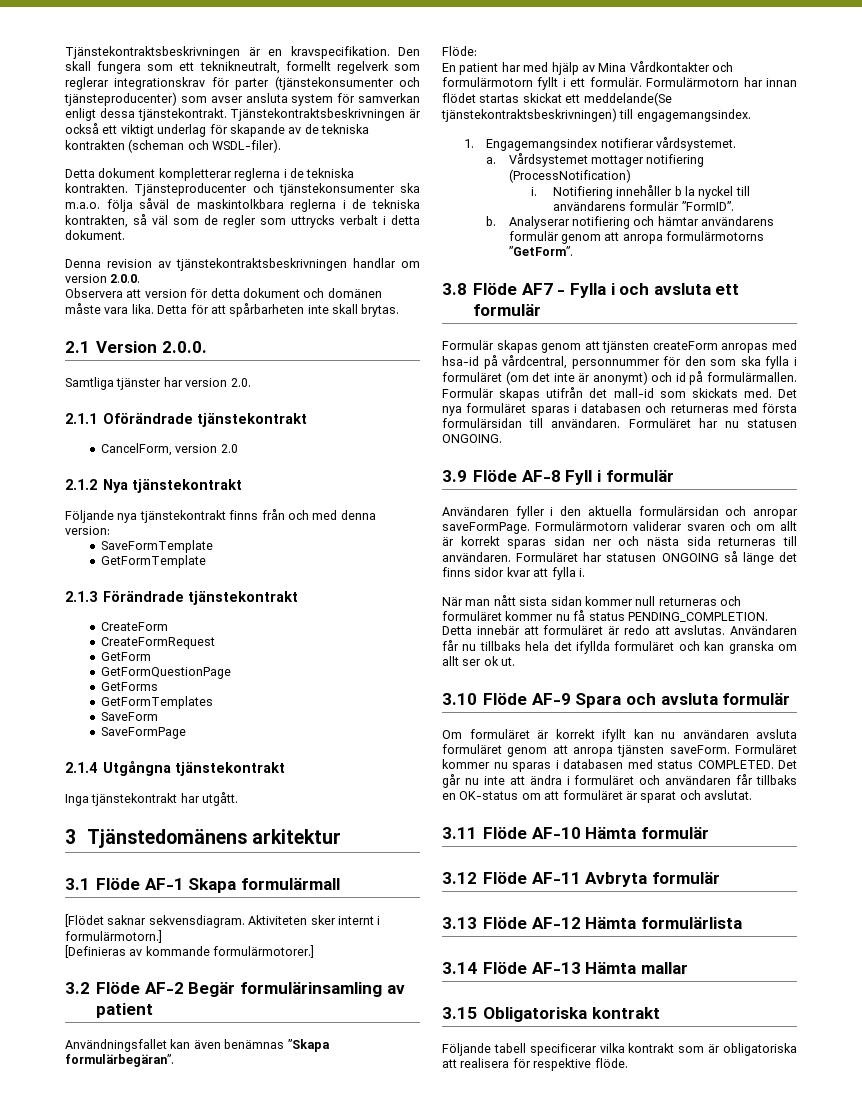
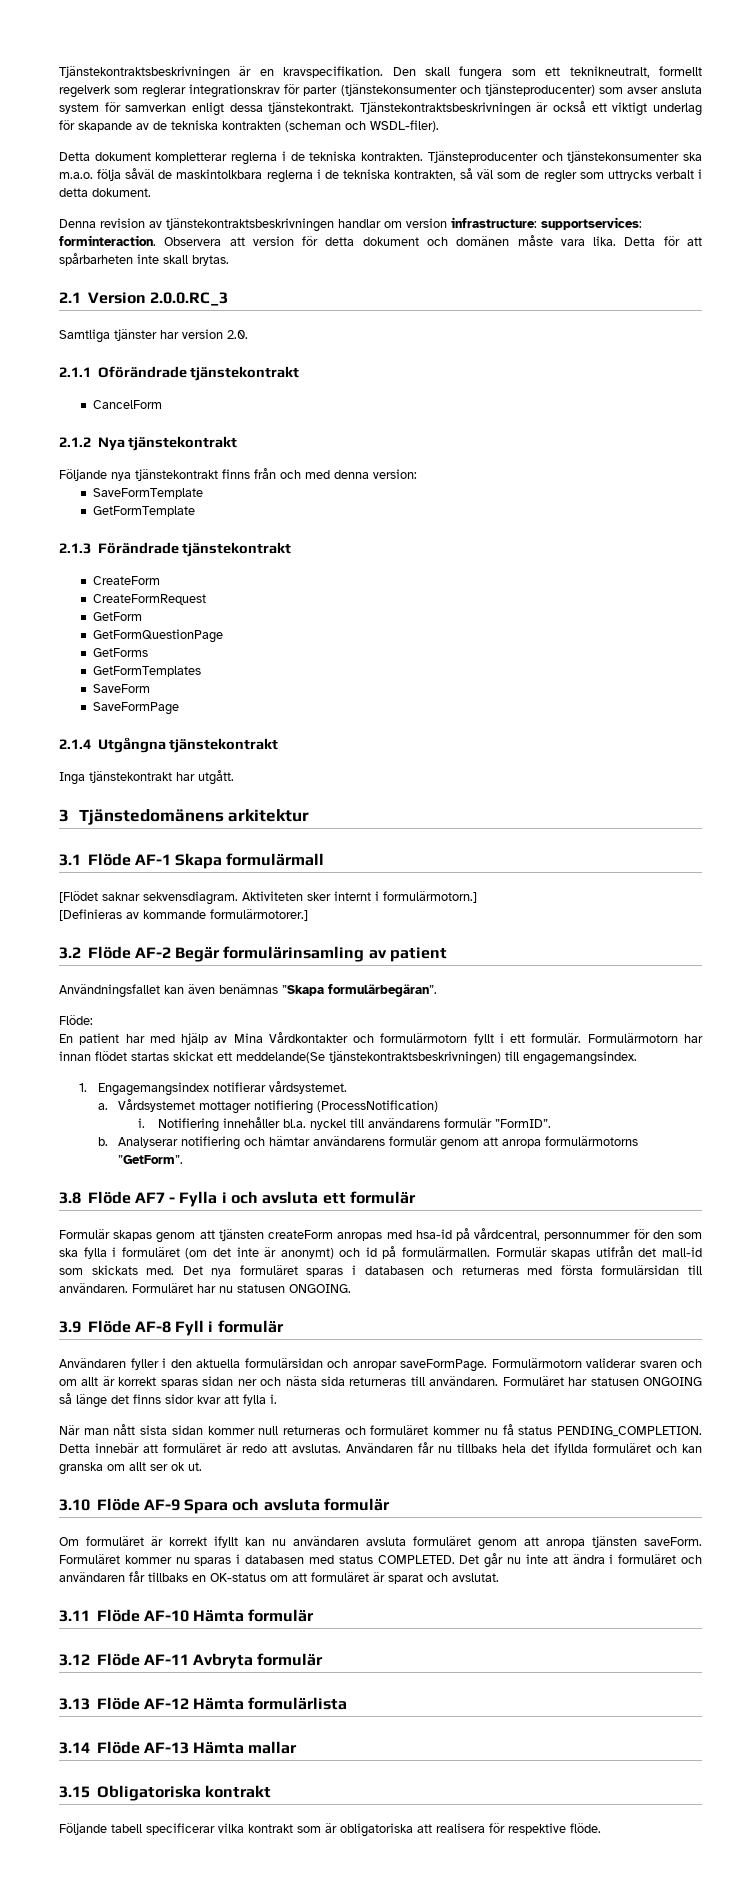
- Denna revision av tjänstekontraktsbeskrivningen handlar om version 2.0.0.
- Observera att version för detta dokument och domänen måste vara lika.
+ Denna revision av tjänstekontraktsbeskrivningen handlar om version infrastructure: supportservices: forminteraction. Observera att version för detta dokument och domänen måste vara lika.
- 2.1 Version 2.0.0.
+ 2.1 Version 2.0.0.RC_3
- CancelForm, version 2.0
+ CancelForm
- Notifiering innehåller b la nyckel till användarens formulär ”FormID”.
+ Notifiering innehåller bl.a. nyckel till användarens formulär ”FormID”.

